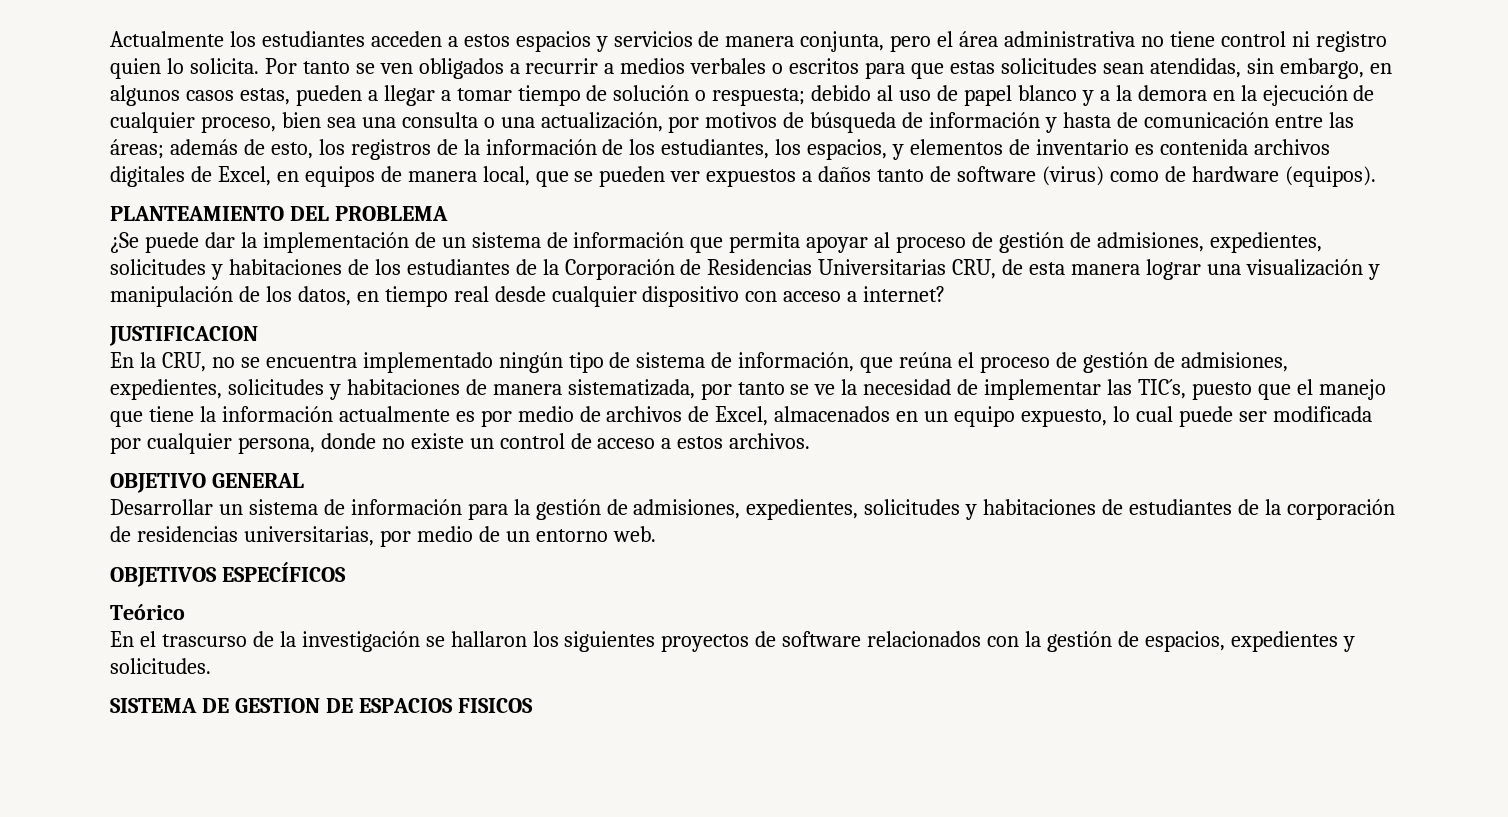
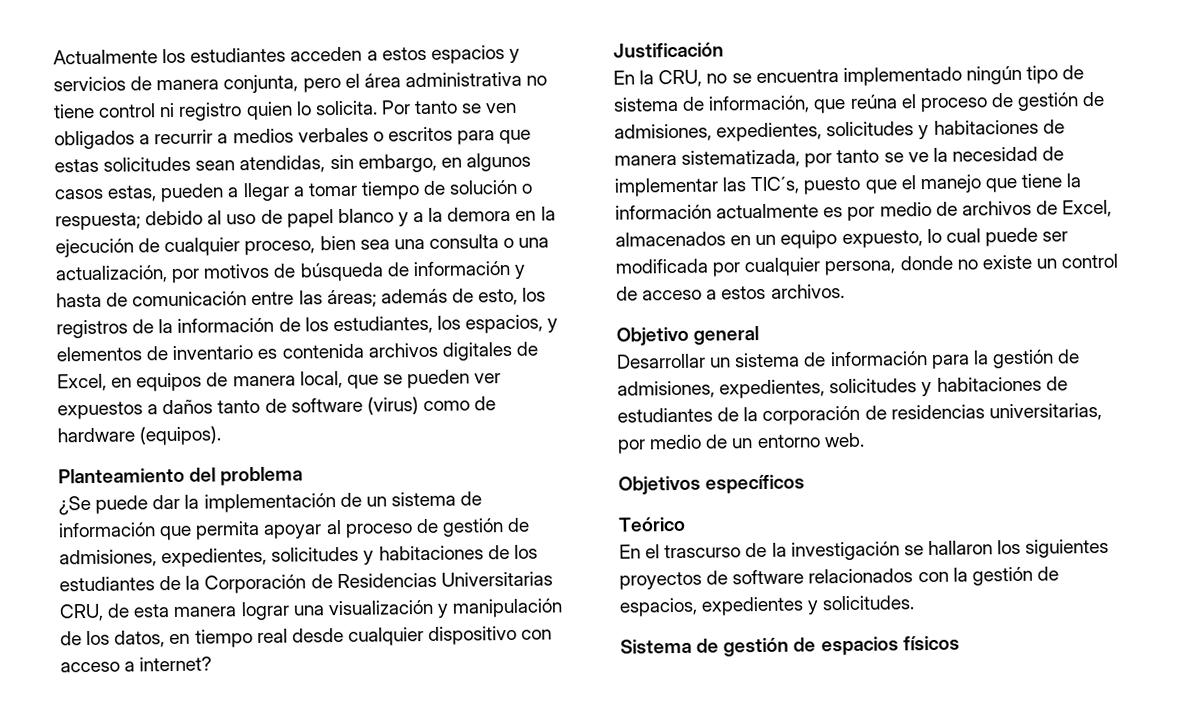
- PLANTEAMIENTO DEL PROBLEMA
+ Planteamiento del problema
- JUSTIFICACION
+ Justificación
- OBJETIVO GENERAL
+ Objetivo general
- OBJETIVOS ESPECÍFICOS
+ Objetivos específicos
- SISTEMA DE GESTION DE ESPACIOS FISICOS
+ Sistema de gestión de espacios físicos

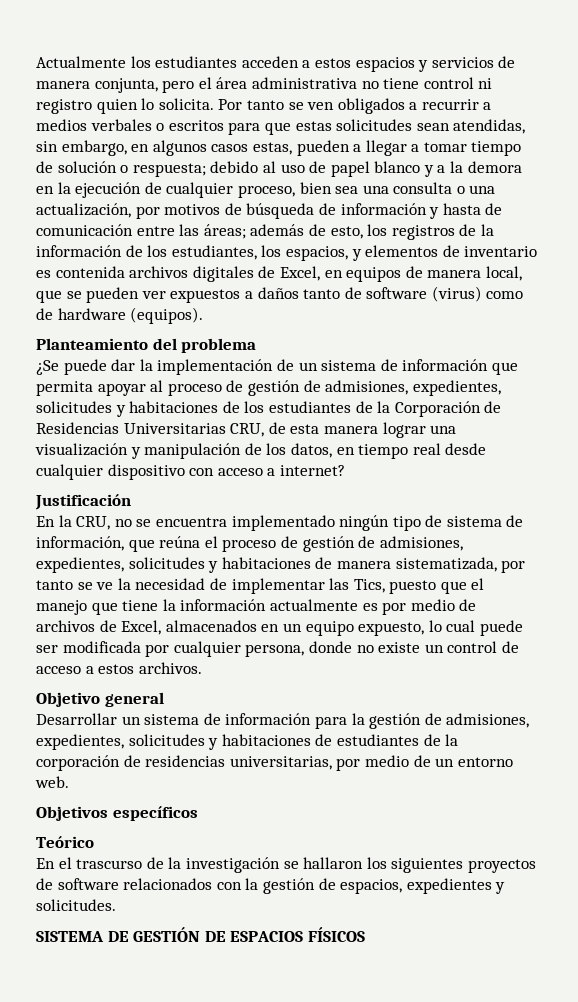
- En la CRU, no se encuentra implementado ningún tipo de sistema de información, que reúna el proceso de gestión de admisiones, expedientes, solicitudes y habitaciones de manera sistematizada, por tanto se ve la necesidad de implementar las TIC´s, puesto que el manejo que tiene la información actualmente es por medio de archivos de Excel, almacenados en un equipo expuesto, lo cual puede ser modificada por cualquier persona, donde no existe un control de acceso a estos archivos.
+ En la CRU, no se encuentra implementado ningún tipo de sistema de información, que reúna el proceso de gestión de admisiones, expedientes, solicitudes y habitaciones de manera sistematizada, por tanto se ve la necesidad de implementar las Tics, puesto que el manejo que tiene la información actualmente es por medio de archivos de Excel, almacenados en un equipo expuesto, lo cual puede ser modificada por cualquier persona, donde no existe un control de acceso a estos archivos.
- Sistema de gestión de espacios físicos
+ SISTEMA DE GESTIÓN DE ESPACIOS FÍSICOS

